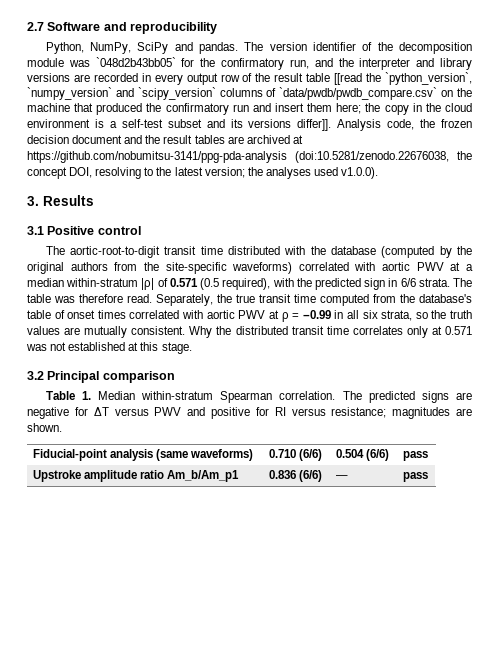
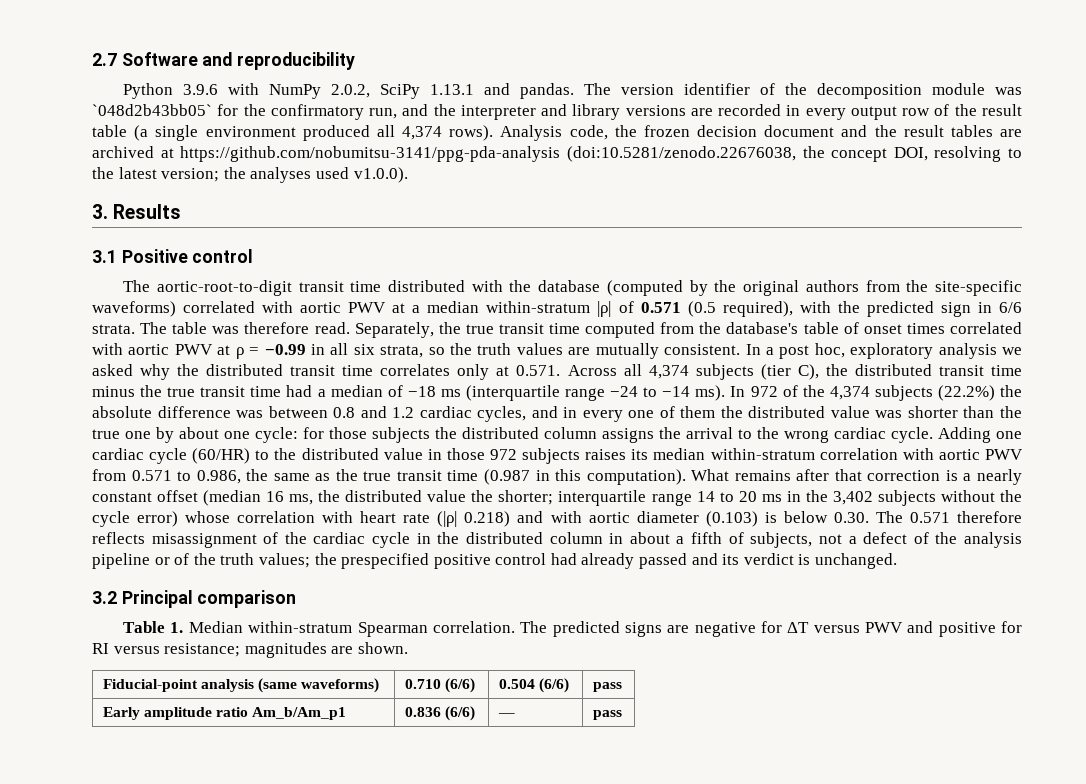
- Python, NumPy, SciPy and pandas.
+ Python 3.9.6 with NumPy 2.0.2, SciPy 1.13.1 and pandas.
- The version identifier of the decomposition module was `048d2b43bb05` for the confirmatory run, and the interpreter and library versions are recorded in every output row of the result table [[read the `python_version`, `numpy_version` and `scipy_version` columns of `data/pwdb/pwdb_compare.csv` on the machine that produced the confirmatory run and insert them here; the copy in the cloud environment is a self-test subset and its versions differ]].
+ The version identifier of the decomposition module was `048d2b43bb05` for the confirmatory run, and the interpreter and library versions are recorded in every output row of the result table (a single environment produced all 4,374 rows).
- Why the distributed transit time correlates only at 0.571 was not established at this stage.
+ In a post hoc, exploratory analysis we asked why the distributed transit time correlates only at 0.571. Across all 4,374 subjects (tier C), the distributed transit time minus the true transit time had a median of −18 ms (interquartile range −24 to −14 ms). In 972 of the 4,374 subjects (22.2%) the absolute difference was between 0.8 and 1.2 cardiac cycles, and in every one of them the distributed value was shorter than the true one by about one cycle: for those subjects the distributed column assigns the arrival to the wrong cardiac cycle. Adding one cardiac cycle (60/HR) to the distributed value in those 972 subjects raises its median within-stratum correlation with aortic PWV from 0.571 to 0.986, the same as the true transit time (0.987 in this computation). What remains after that correction is a nearly constant offset (median 16 ms, the distributed value the shorter; interquartile range 14 to 20 ms in the 3,402 subjects without the cycle error) whose correlation with heart rate (|ρ| 0.218) and with aortic diameter (0.103) is below 0.30. The 0.571 therefore reflects misassignment of the cardiac cycle in the distributed column in about a fifth of subjects, not a defect of the analysis pipeline or of the truth values; the prespecified positive control had already passed and its verdict is unchanged.
- Upstroke amplitude ratio Am_b/Am_p1 | 0.836 (6/6) | — | pass
+ Early amplitude ratio Am_b/Am_p1 | 0.836 (6/6) | — | pass

